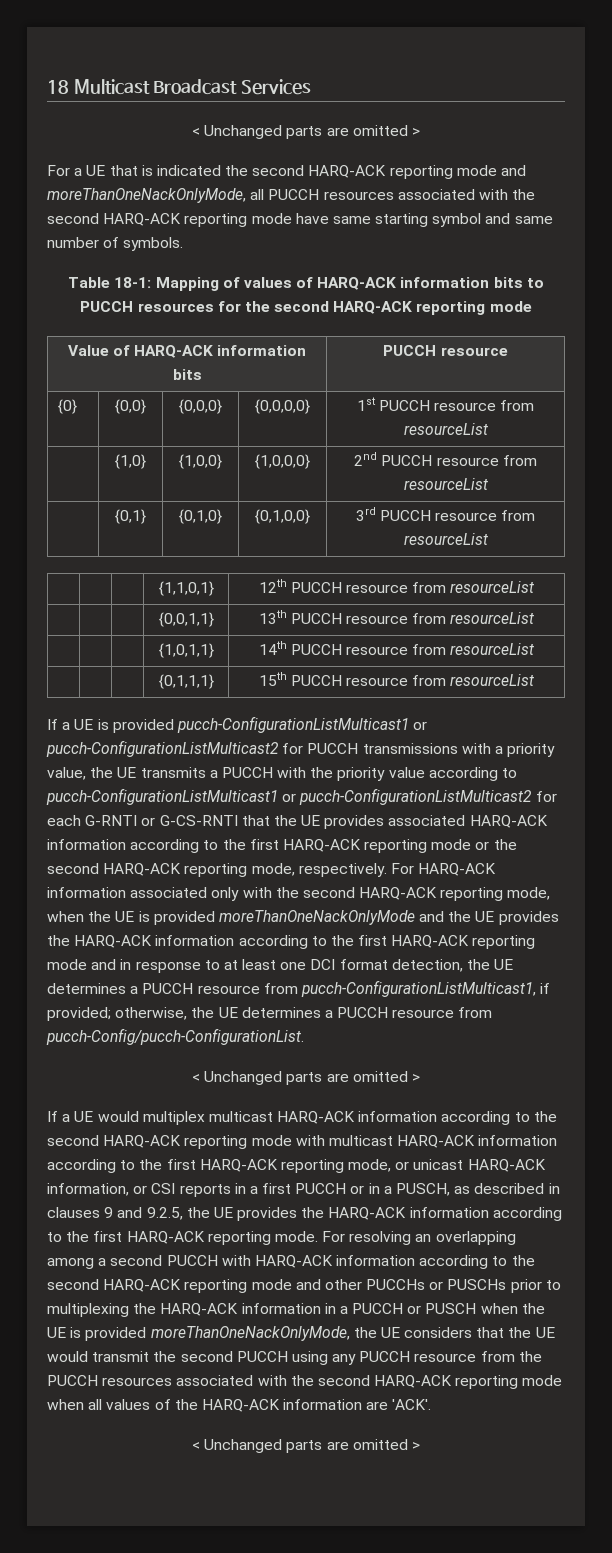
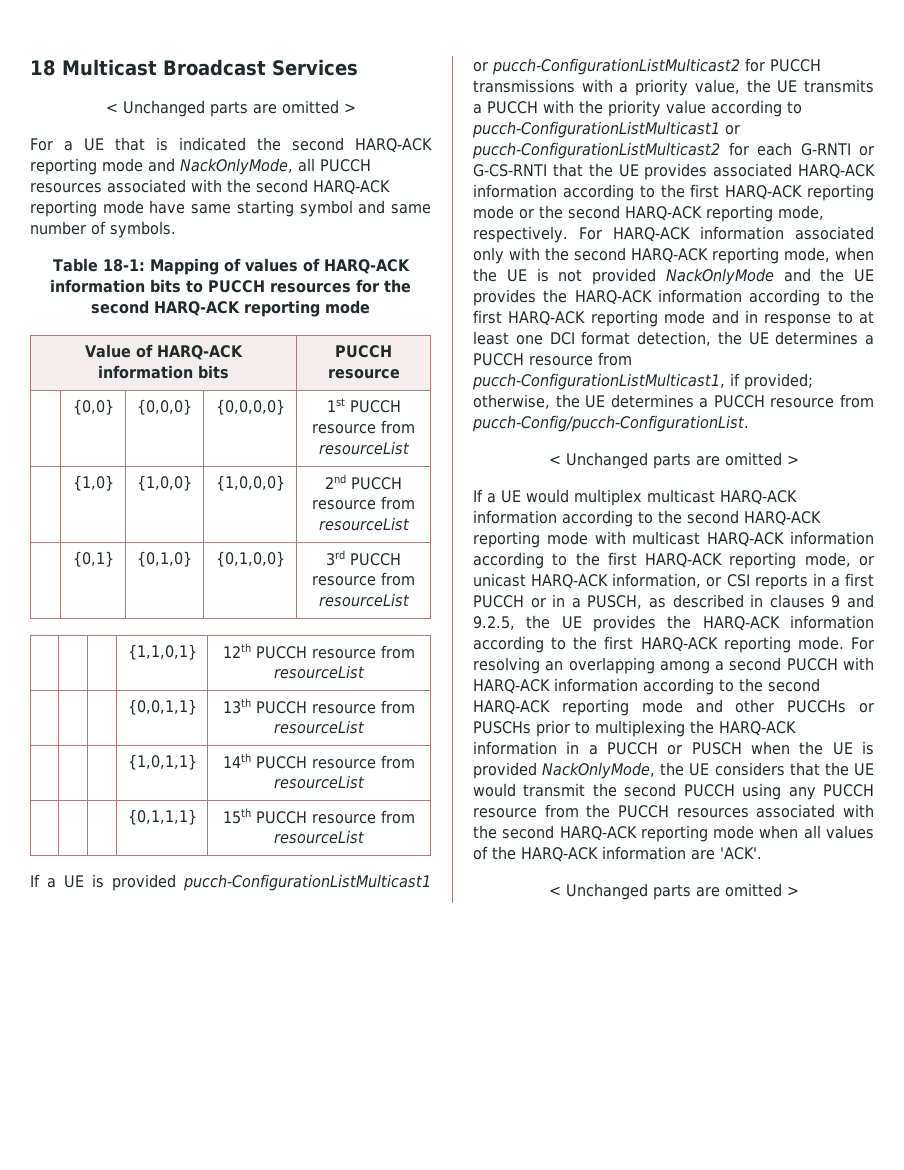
- For a UE that is indicated the second HARQ-ACK reporting mode and moreThanOneNackOnlyMode, all PUCCH resources associated with the second HARQ-ACK reporting mode have same starting symbol and same number of symbols.
+ For a UE that is indicated the second HARQ-ACK reporting mode and NackOnlyMode, all PUCCH resources associated with the second HARQ-ACK reporting mode have same starting symbol and same number of symbols.
- {0} | {0,0} | {0,0,0} | {0,0,0,0} | 1st PUCCH resource from resourceList
+ | {0,0} | {0,0,0} | {0,0,0,0} | 1st PUCCH resource from resourceList
- For HARQ-ACK information associated only with the second HARQ-ACK reporting mode, when the UE is provided moreThanOneNackOnlyMode and the UE provides the HARQ-ACK information according to the first HARQ-ACK reporting mode and in response to at least one DCI format detection, the UE determines a PUCCH resource from pucch-ConfigurationListMulticast1, if provided; otherwise, the UE determines a PUCCH resource from pucch-Config/pucch-ConfigurationList.
+ For HARQ-ACK information associated only with the second HARQ-ACK reporting mode, when the UE is not provided NackOnlyMode and the UE provides the HARQ-ACK information according to the first HARQ-ACK reporting mode and in response to at least one DCI format detection, the UE determines a PUCCH resource from pucch-ConfigurationListMulticast1, if provided; otherwise, the UE determines a PUCCH resource from pucch-Config/pucch-ConfigurationList.
- For resolving an overlapping among a second PUCCH with HARQ-ACK information according to the second HARQ-ACK reporting mode and other PUCCHs or PUSCHs prior to multiplexing the HARQ-ACK information in a PUCCH or PUSCH when the UE is provided moreThanOneNackOnlyMode, the UE considers that the UE would transmit the second PUCCH using any PUCCH resource from the PUCCH resources associated with the second HARQ-ACK reporting mode when all values of the HARQ-ACK information are 'ACK'.
+ For resolving an overlapping among a second PUCCH with HARQ-ACK information according to the second HARQ-ACK reporting mode and other PUCCHs or PUSCHs prior to multiplexing the HARQ-ACK information in a PUCCH or PUSCH when the UE is provided NackOnlyMode, the UE considers that the UE would transmit the second PUCCH using any PUCCH resource from the PUCCH resources associated with the second HARQ-ACK reporting mode when all values of the HARQ-ACK information are 'ACK'.

